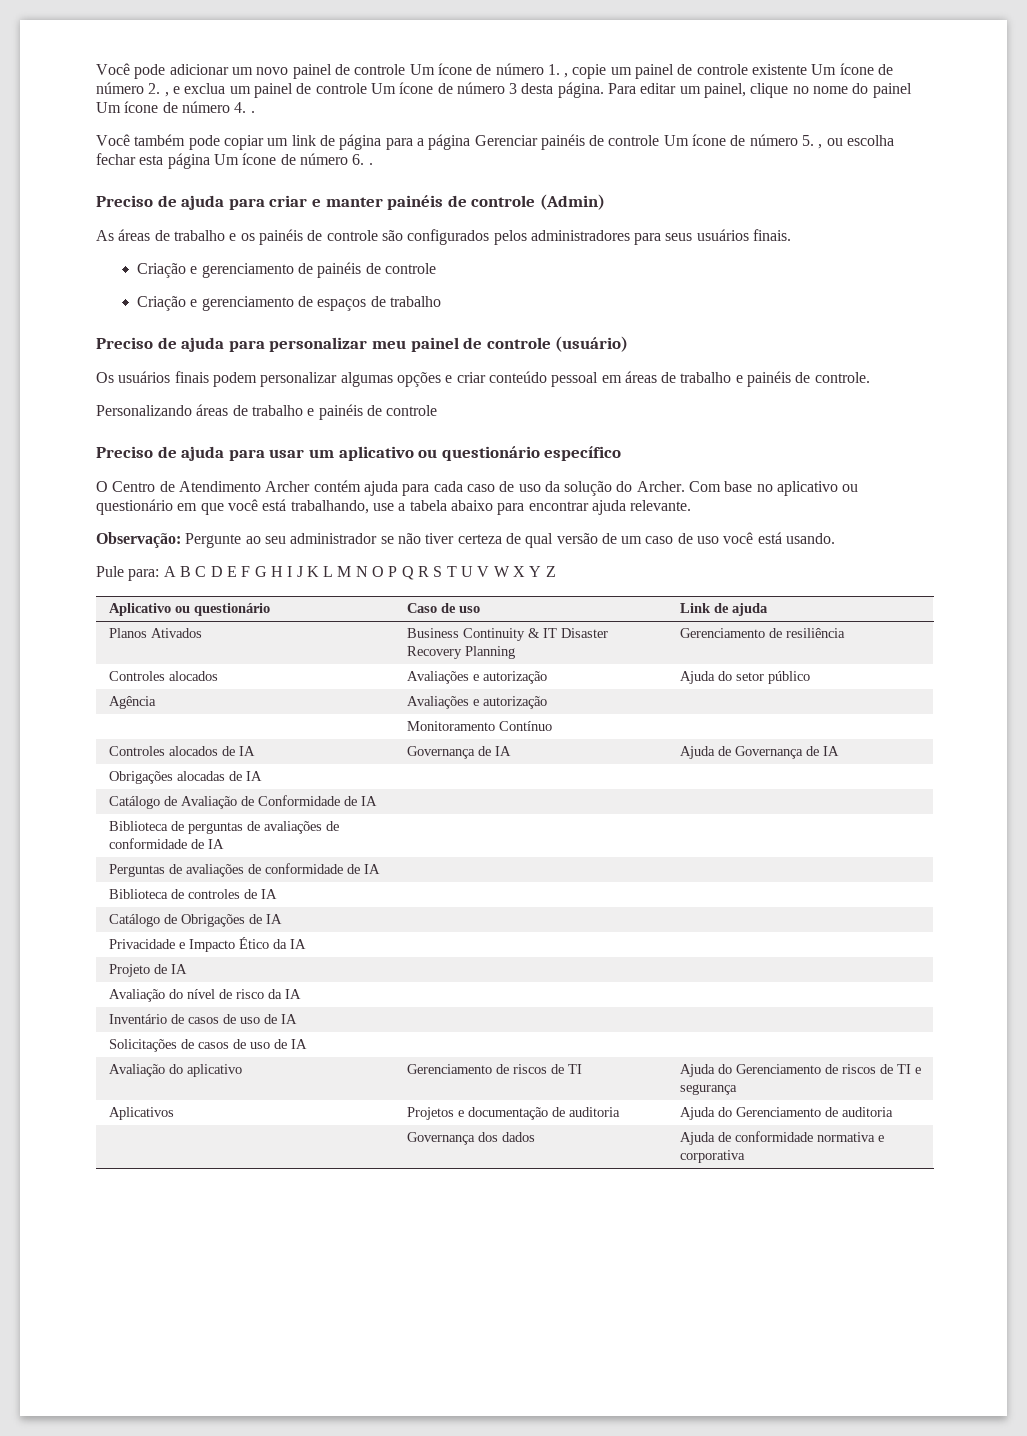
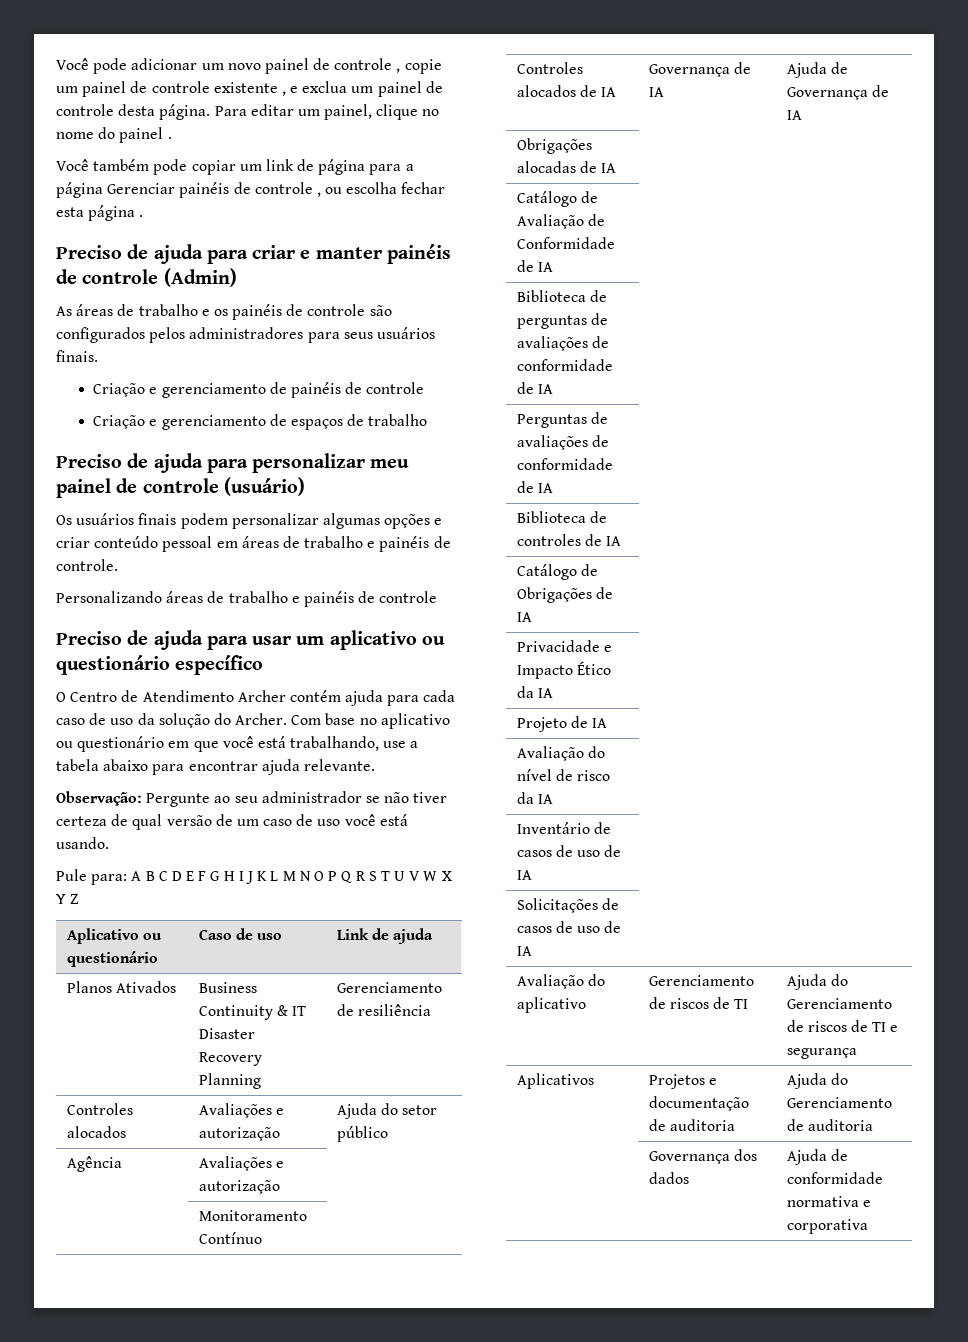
- Você pode adicionar um novo painel de controle Um ícone de número 1. , copie um painel de controle existente Um ícone de número 2. , e exclua um painel de controle Um ícone de número 3 desta página.
+ Você pode adicionar um novo painel de controle , copie um painel de controle existente , e exclua um painel de controle desta página.
- Para editar um painel, clique no nome do painel Um ícone de número 4. .
+ Para editar um painel, clique no nome do painel .
- Você também pode copiar um link de página para a página Gerenciar painéis de controle Um ícone de número 5. , ou escolha fechar esta página Um ícone de número 6. .
+ Você também pode copiar um link de página para a página Gerenciar painéis de controle , ou escolha fechar esta página .

